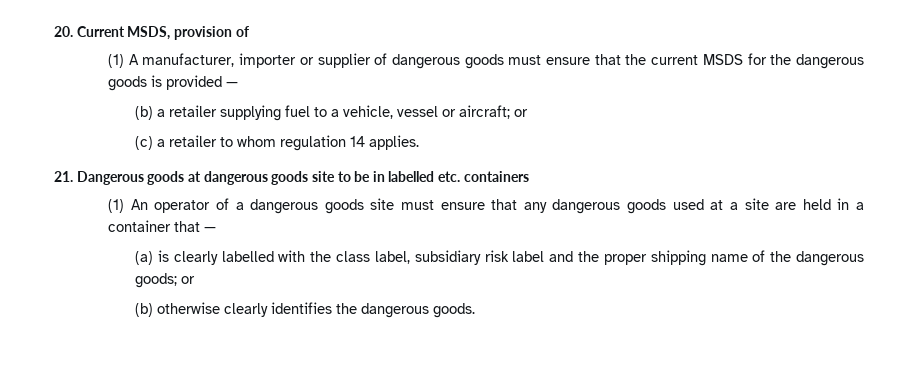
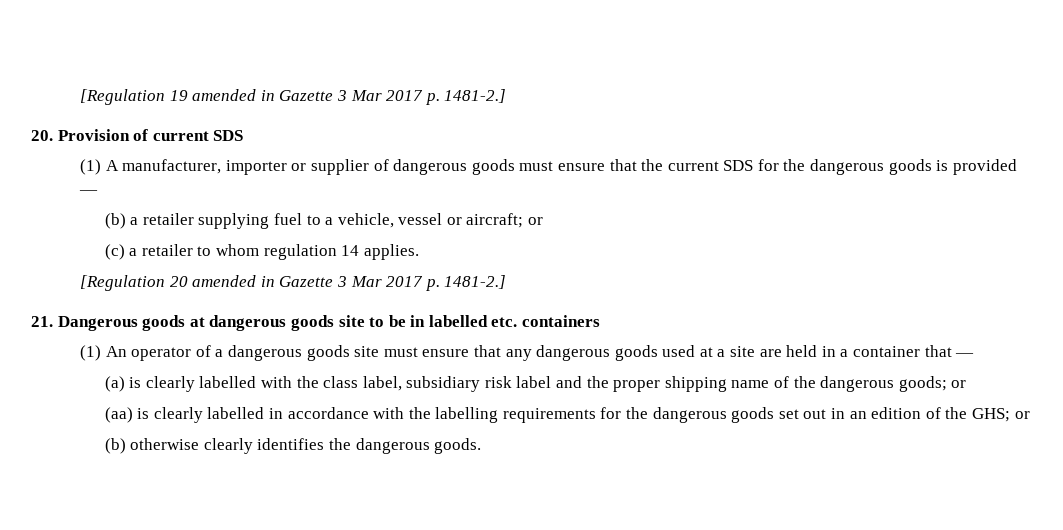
- 20. Current MSDS, provision of
+ [Regulation 19 amended in Gazette 3 Mar 2017 p. 1481-2.]
+ 20. Provision of current SDS
- (1) A manufacturer, importer or supplier of dangerous goods must ensure that the current MSDS for the dangerous goods is provided —
+ (1) A manufacturer, importer or supplier of dangerous goods must ensure that the current SDS for the dangerous goods is provided —
+ [Regulation 20 amended in Gazette 3 Mar 2017 p. 1481-2.]
+ (aa) is clearly labelled in accordance with the labelling requirements for the dangerous goods set out in an edition of the GHS; or

